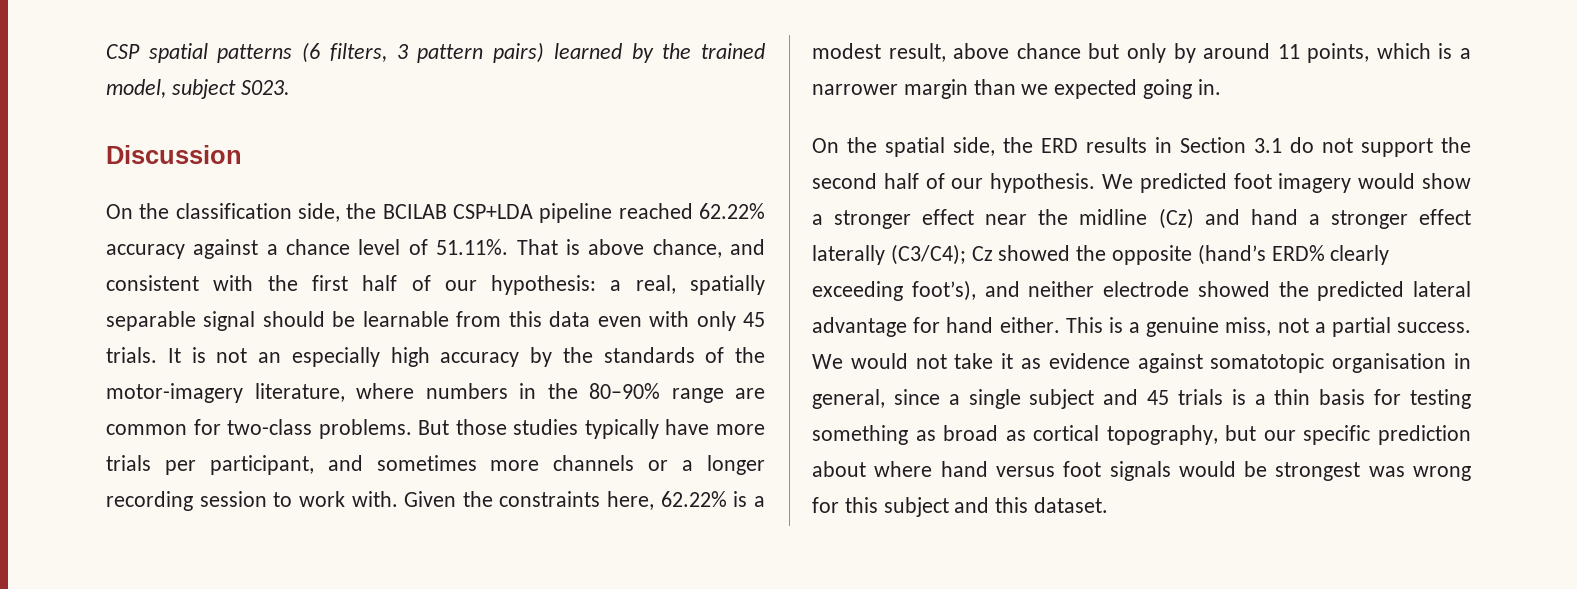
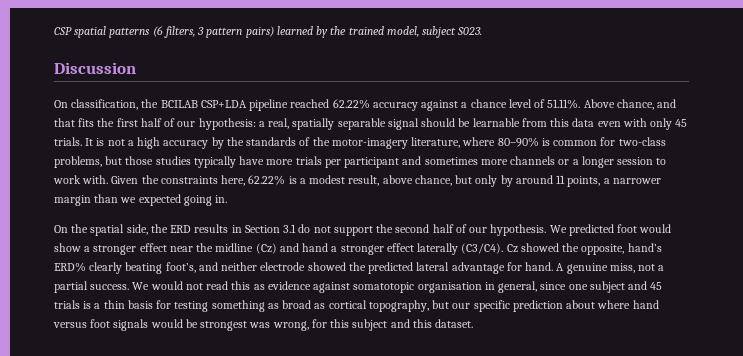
- On the classification side, the BCILAB CSP+LDA pipeline reached 62.22% accuracy against a chance level of 51.11%. That is above chance, and consistent with the first half of our hypothesis: a real, spatially separable signal should be learnable from this data even with only 45 trials.
+ On classification, the BCILAB CSP+LDA pipeline reached 62.22% accuracy against a chance level of 51.11%. Above chance, and that fits the first half of our hypothesis: a real, spatially separable signal should be learnable from this data even with only 45 trials.
- It is not an especially high accuracy by the standards of the motor-imagery literature, where numbers in the 80–90% range are common for two-class problems. But those studies typically have more trials per participant, and sometimes more channels or a longer recording session to work with.
+ It is not a high accuracy by the standards of the motor-imagery literature, where 80–90% is common for two-class problems, but those studies typically have more trials per participant and sometimes more channels or a longer session to work with.
- Given the constraints here, 62.22% is a modest result, above chance but only by around 11 points, which is a narrower margin than we expected going in.
+ Given the constraints here, 62.22% is a modest result, above chance, but only by around 11 points, a narrower margin than we expected going in.
- We predicted foot imagery would show a stronger effect near the midline (Cz) and hand a stronger effect laterally (C3/C4); Cz showed the opposite (hand’s ERD% clearly exceeding foot’s), and neither electrode showed the predicted lateral advantage for hand either. This is a genuine miss, not a partial success.
+ We predicted foot would show a stronger effect near the midline (Cz) and hand a stronger effect laterally (C3/C4). Cz showed the opposite, hand’s ERD% clearly beating foot’s, and neither electrode showed the predicted lateral advantage for hand. A genuine miss, not a partial success.
- We would not take it as evidence against somatotopic organisation in general, since a single subject and 45 trials is a thin basis for testing something as broad as cortical topography, but our specific prediction about where hand versus foot signals would be strongest was wrong for this subject and this dataset.
+ We would not read this as evidence against somatotopic organisation in general, since one subject and 45 trials is a thin basis for testing something as broad as cortical topography, but our specific prediction about where hand versus foot signals would be strongest was wrong, for this subject and this dataset.

